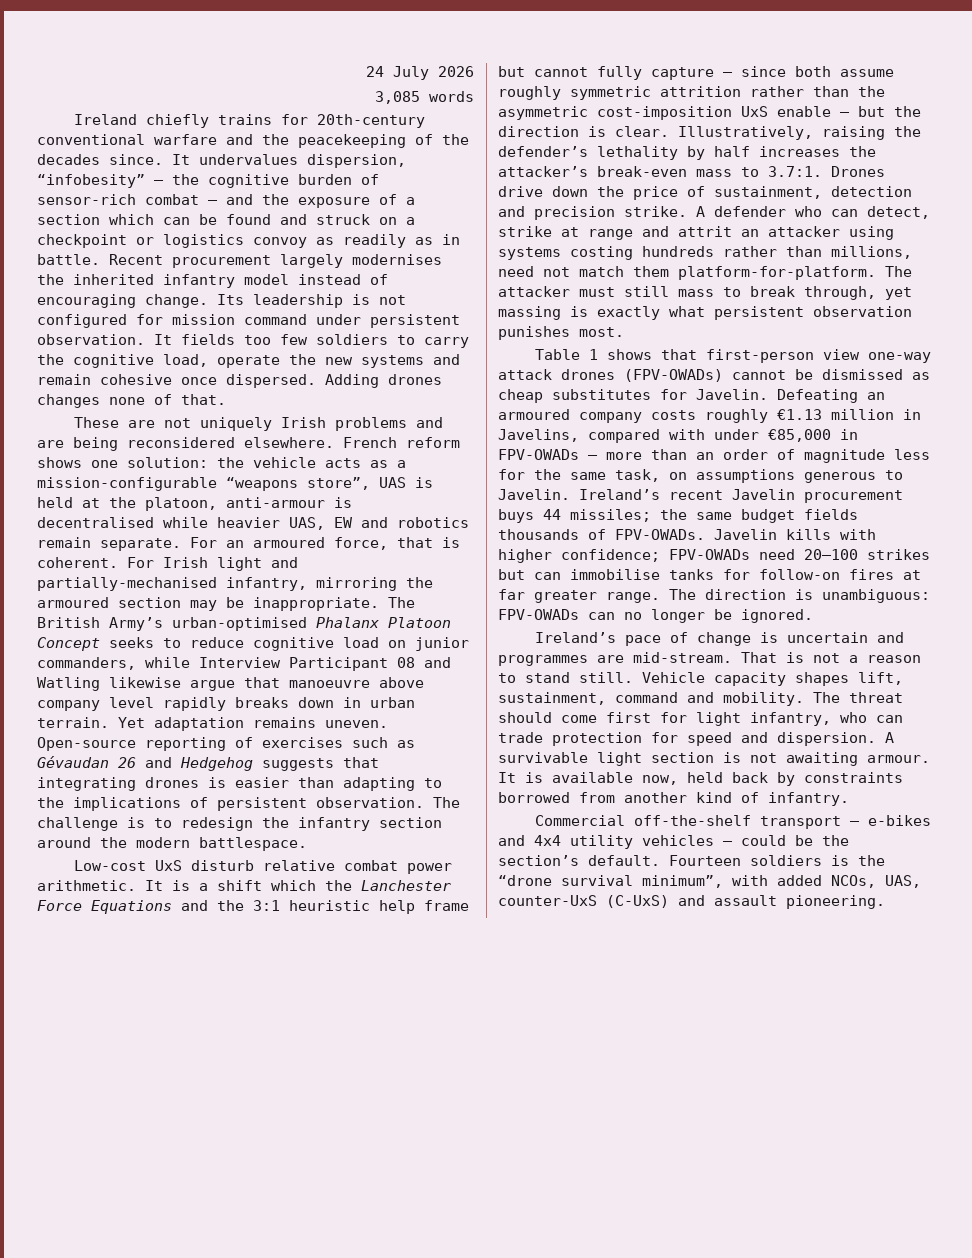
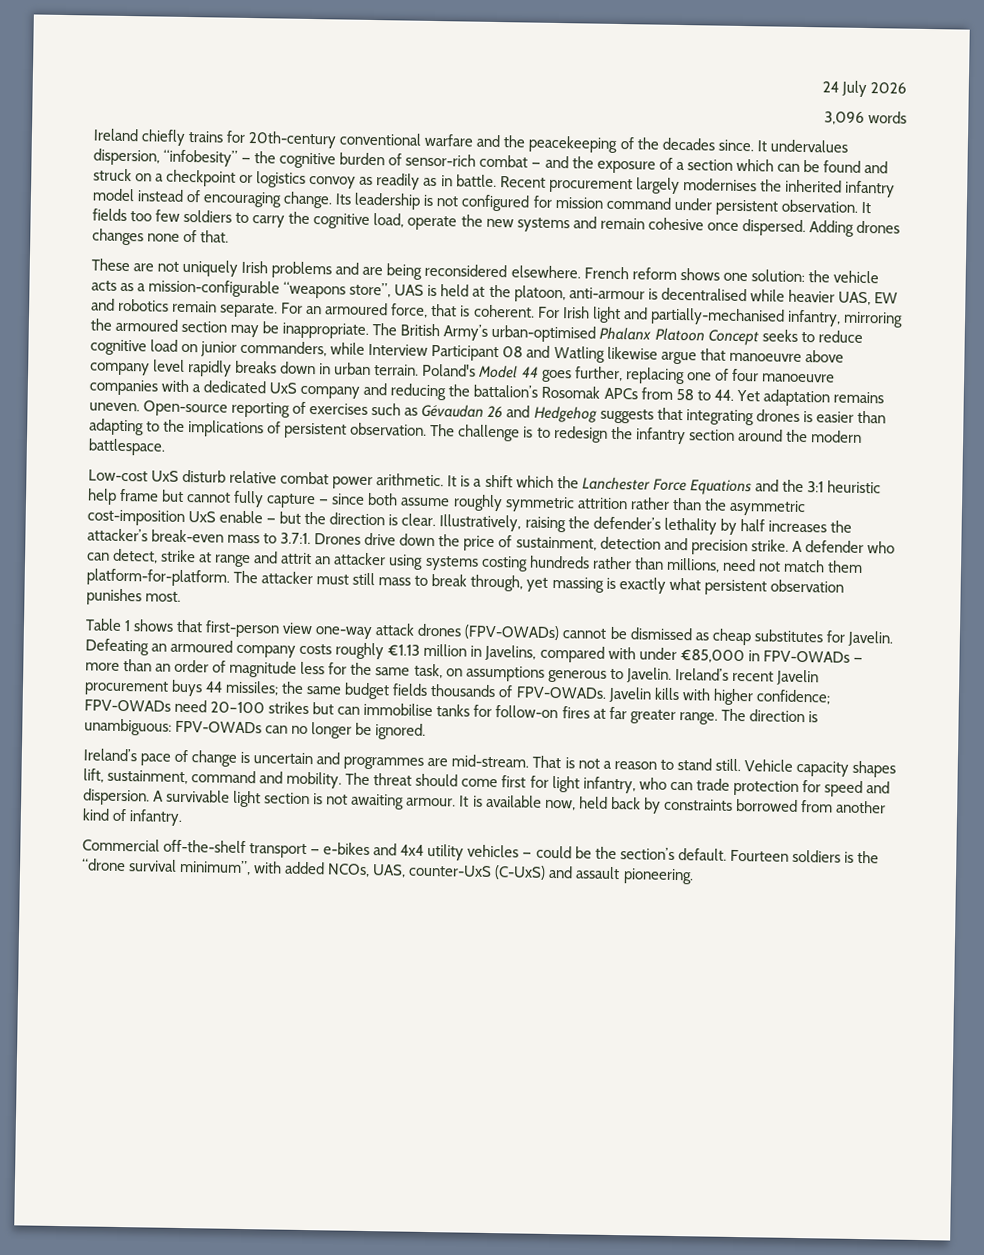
- 3,085 words
+ 3,096 words
- Yet adaptation remains uneven.
+ Poland's Model 44 goes further, replacing one of four manoeuvre companies with a dedicated UxS company and reducing the battalion’s Rosomak APCs from 58 to 44. Yet adaptation remains uneven.

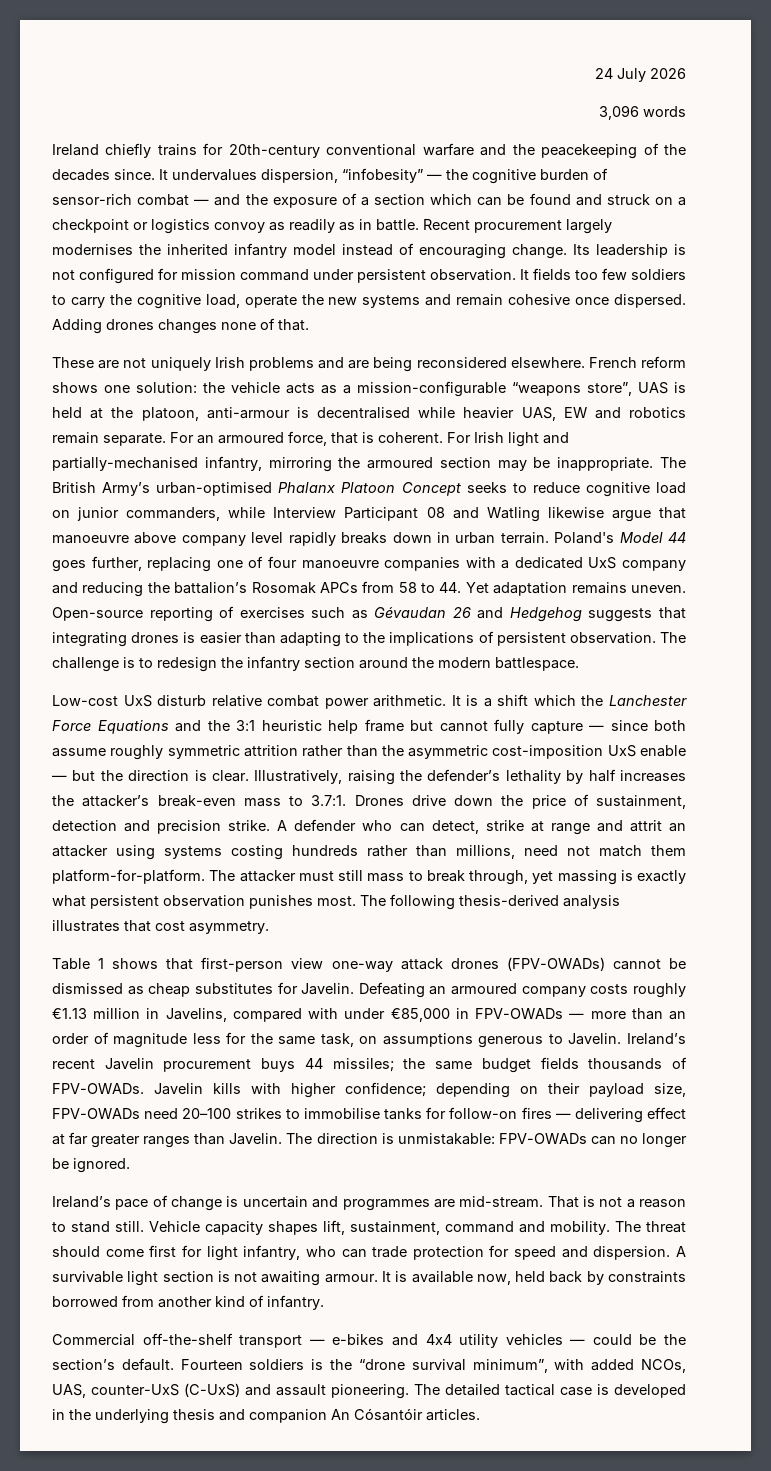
+ The following thesis-derived analysis illustrates that cost asymmetry.
- Javelin kills with higher confidence; FPV-OWADs need 20–100 strikes but can immobilise tanks for follow-on fires at far greater range.
+ Javelin kills with higher confidence; depending on their payload size, FPV-OWADs need 20–100 strikes to immobilise tanks for follow-on fires — delivering effect at far greater ranges than Javelin.
- The direction is unambiguous: FPV-OWADs can no longer be ignored.
+ The direction is unmistakable: FPV-OWADs can no longer be ignored.
+ The detailed tactical case is developed in the underlying thesis and companion An Cósantóir articles.

